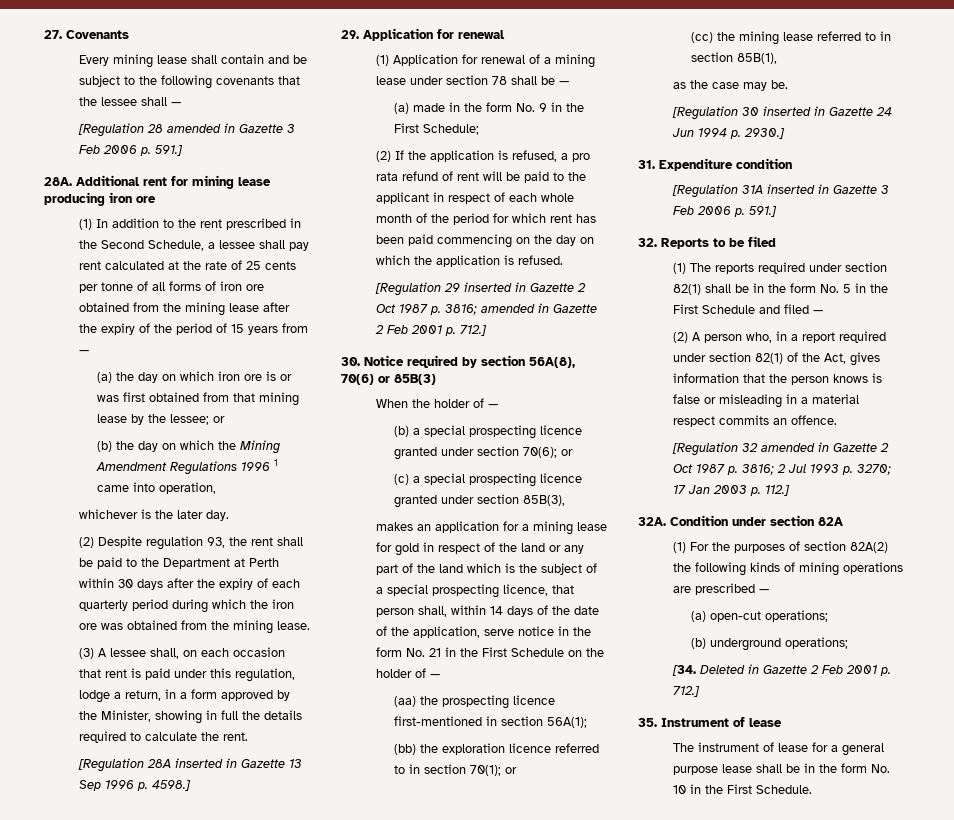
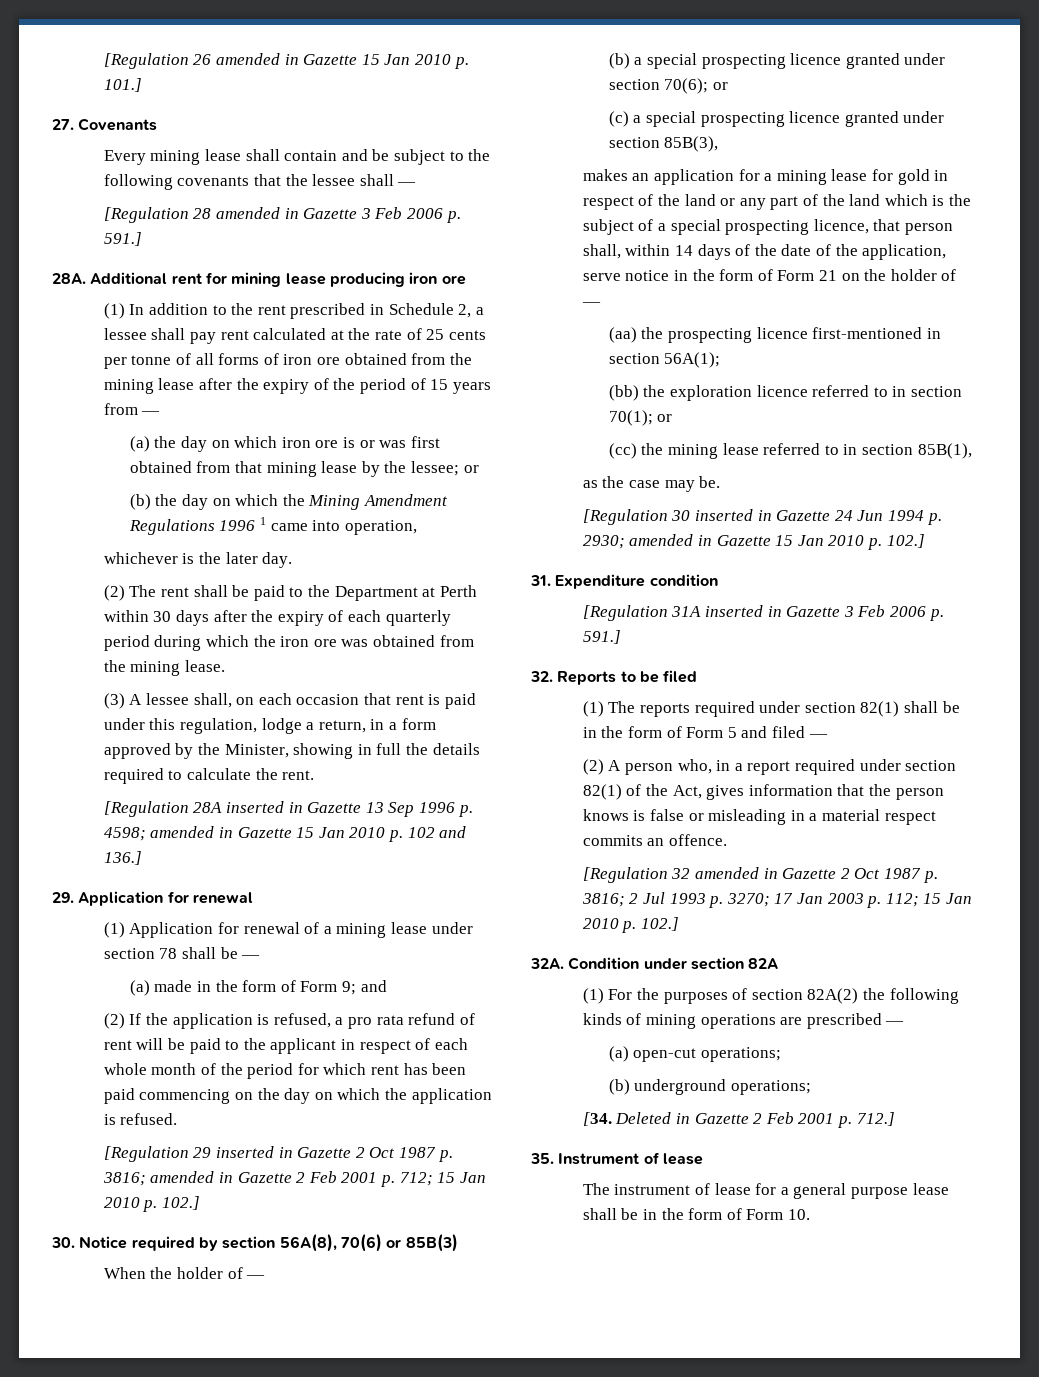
+ [Regulation 26 amended in Gazette 15 Jan 2010 p. 101.]
- (1) In addition to the rent prescribed in the Second Schedule, a lessee shall pay rent calculated at the rate of 25 cents per tonne of all forms of iron ore obtained from the mining lease after the expiry of the period of 15 years from —
+ (1) In addition to the rent prescribed in Schedule 2, a lessee shall pay rent calculated at the rate of 25 cents per tonne of all forms of iron ore obtained from the mining lease after the expiry of the period of 15 years from —
- (2) Despite regulation 93, the rent shall be paid to the Department at Perth within 30 days after the expiry of each quarterly period during which the iron ore was obtained from the mining lease.
+ (2) The rent shall be paid to the Department at Perth within 30 days after the expiry of each quarterly period during which the iron ore was obtained from the mining lease.
- [Regulation 28A inserted in Gazette 13 Sep 1996 p. 4598.]
+ [Regulation 28A inserted in Gazette 13 Sep 1996 p. 4598; amended in Gazette 15 Jan 2010 p. 102 and 136.]
- (a) made in the form No. 9 in the First Schedule;
+ (a) made in the form of Form 9; and
- [Regulation 29 inserted in Gazette 2 Oct 1987 p. 3816; amended in Gazette 2 Feb 2001 p. 712.]
+ [Regulation 29 inserted in Gazette 2 Oct 1987 p. 3816; amended in Gazette 2 Feb 2001 p. 712; 15 Jan 2010 p. 102.]
- makes an application for a mining lease for gold in respect of the land or any part of the land which is the subject of a special prospecting licence, that person shall, within 14 days of the date of the application, serve notice in the form No. 21 in the First Schedule on the holder of —
+ makes an application for a mining lease for gold in respect of the land or any part of the land which is the subject of a special prospecting licence, that person shall, within 14 days of the date of the application, serve notice in the form of Form 21 on the holder of —
- [Regulation 30 inserted in Gazette 24 Jun 1994 p. 2930.]
+ [Regulation 30 inserted in Gazette 24 Jun 1994 p. 2930; amended in Gazette 15 Jan 2010 p. 102.]
- (1) The reports required under section 82(1) shall be in the form No. 5 in the First Schedule and filed —
+ (1) The reports required under section 82(1) shall be in the form of Form 5 and filed —
- [Regulation 32 amended in Gazette 2 Oct 1987 p. 3816; 2 Jul 1993 p. 3270; 17 Jan 2003 p. 112.]
+ [Regulation 32 amended in Gazette 2 Oct 1987 p. 3816; 2 Jul 1993 p. 3270; 17 Jan 2003 p. 112; 15 Jan 2010 p. 102.]
- The instrument of lease for a general purpose lease shall be in the form No. 10 in the First Schedule.
+ The instrument of lease for a general purpose lease shall be in the form of Form 10.

